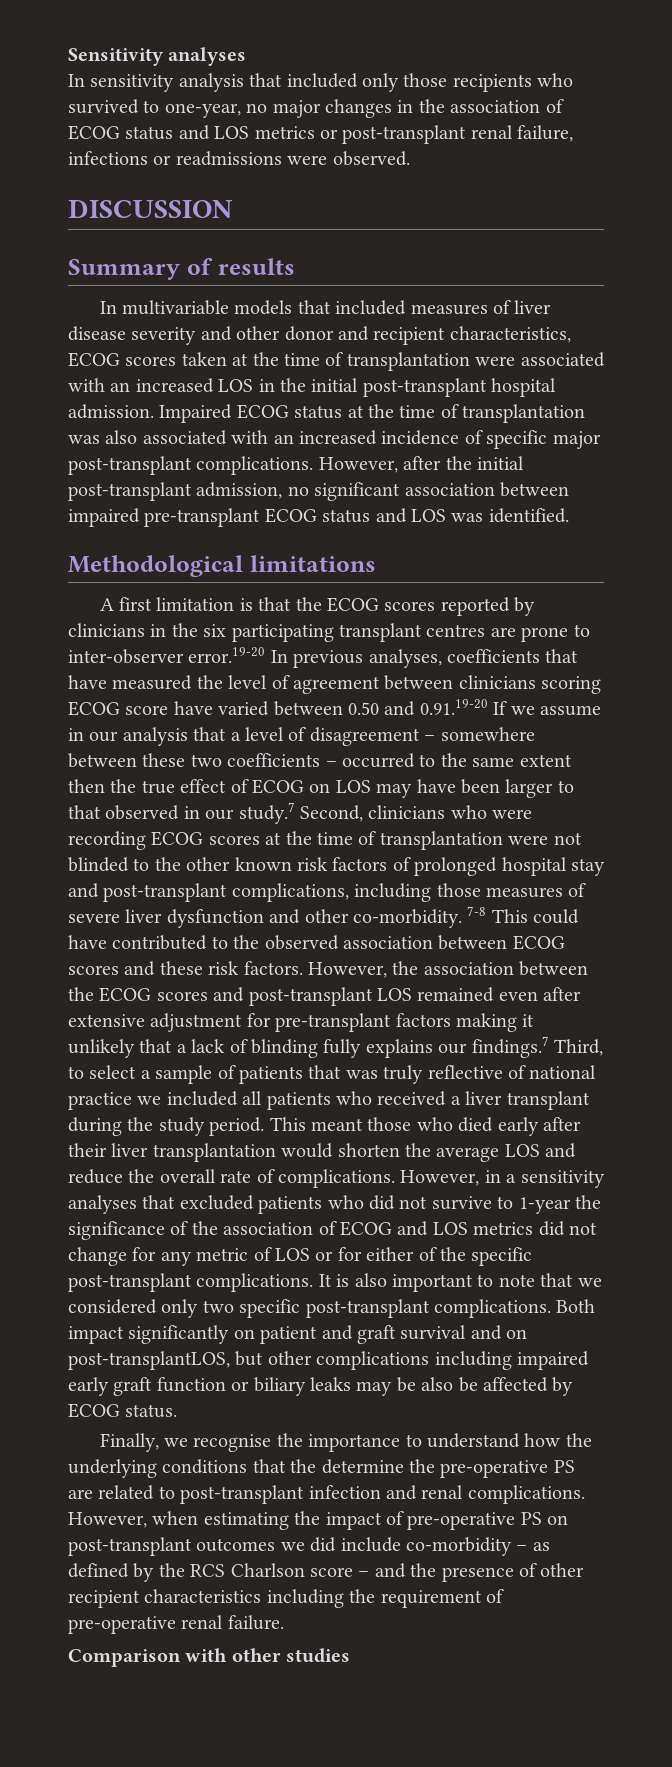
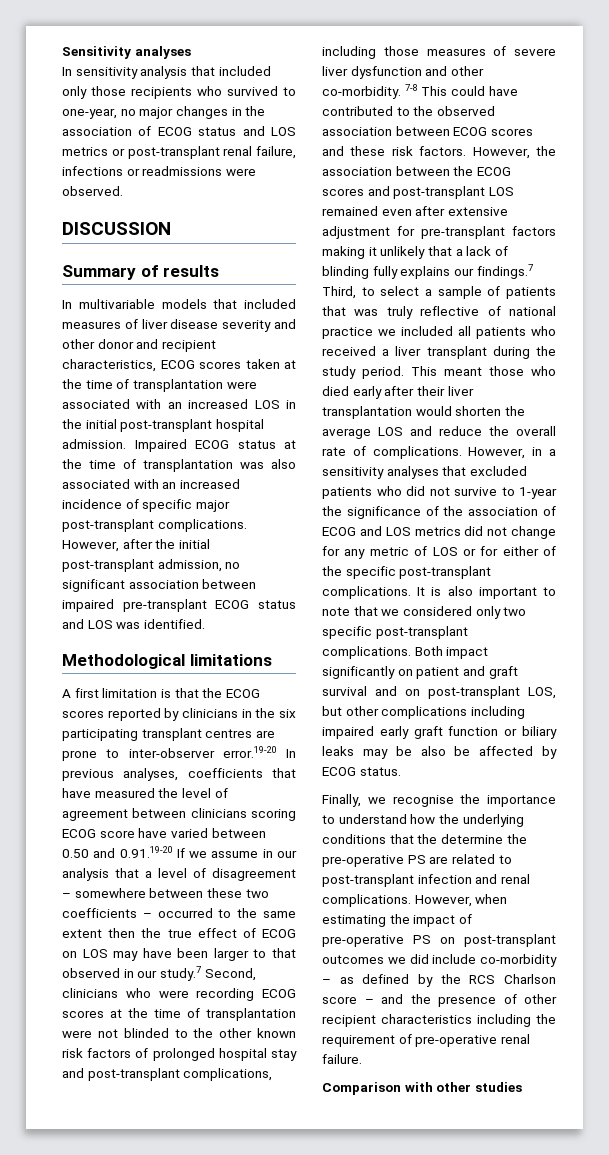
- Both impact significantly on patient and graft survival and on post-transplantLOS, but other complications including impaired early graft function or biliary leaks may be also be affected by ECOG status.
+ Both impact significantly on patient and graft survival and on post-transplant LOS, but other complications including impaired early graft function or biliary leaks may be also be affected by ECOG status.

